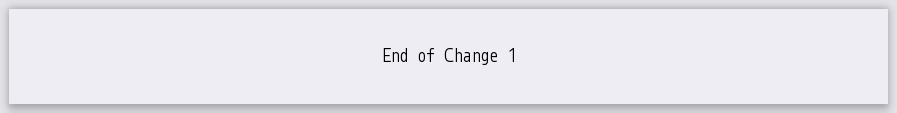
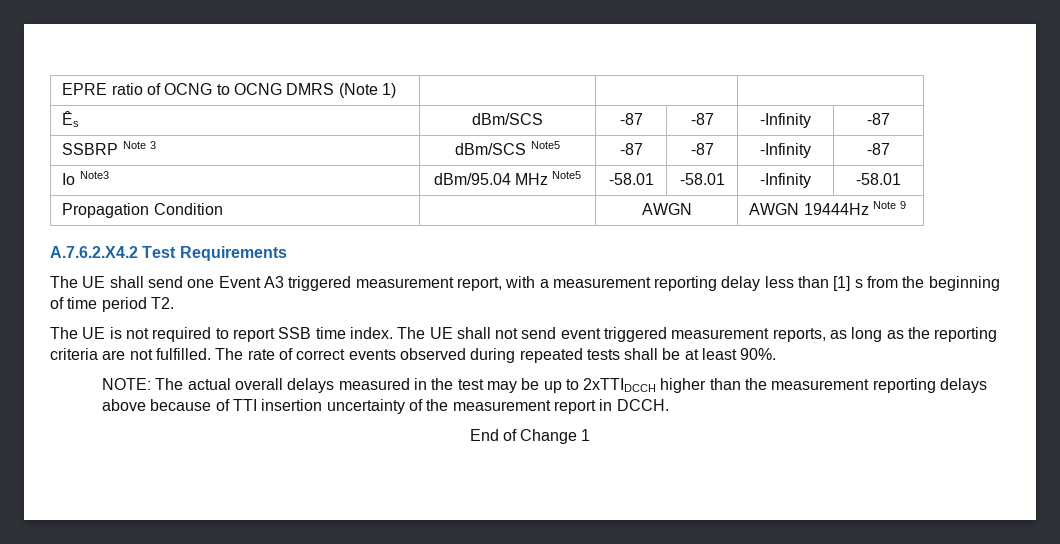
+ EPRE ratio of OCNG to OCNG DMRS (Note 1) | | |
+ Ês | dBm/SCS | -87 | -87 | -Infinity | -87
+ SSBRP Note 3 | dBm/SCS Note5 | -87 | -87 | -Infinity | -87
+ Io Note3 | dBm/95.04 MHz Note5 | -58.01 | -58.01 | -Infinity | -58.01
+ Propagation Condition | | AWGN | AWGN 19444Hz Note 9
+ A.7.6.2.X4.2 Test Requirements
+ The UE shall send one Event A3 triggered measurement report, with a measurement reporting delay less than [1] s from the beginning of time period T2.
+ The UE is not required to report SSB time index. The UE shall not send event triggered measurement reports, as long as the reporting criteria are not fulfilled. The rate of correct events observed during repeated tests shall be at least 90%.
+ NOTE: The actual overall delays measured in the test may be up to 2xTTIDCCH higher than the measurement reporting delays above because of TTI insertion uncertainty of the measurement report in DCCH.

